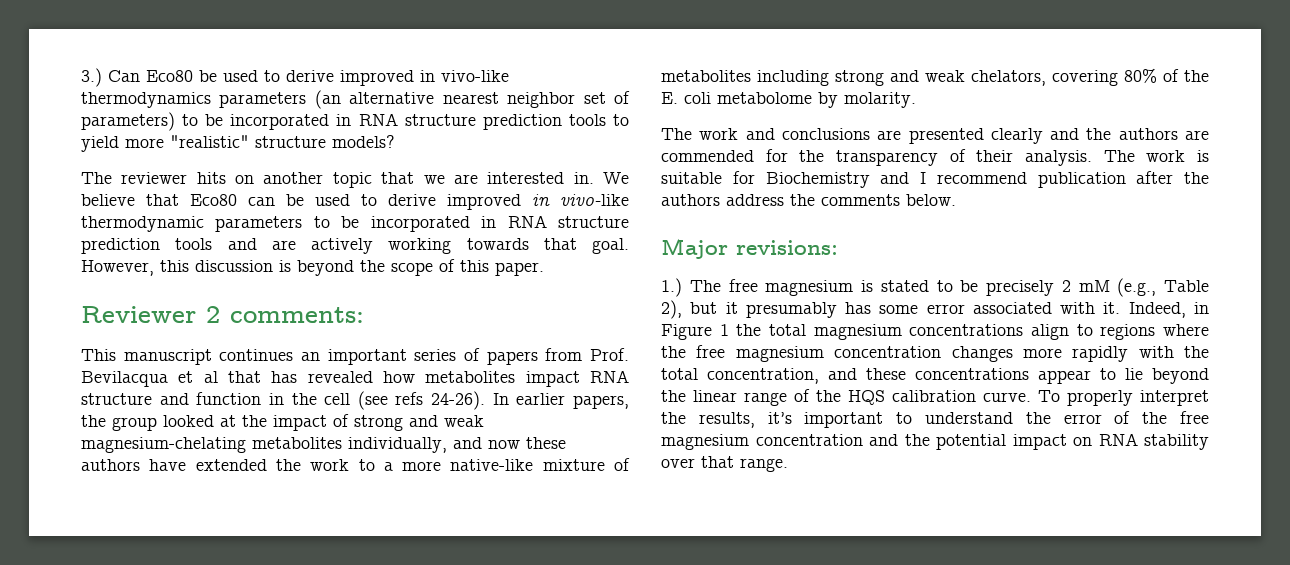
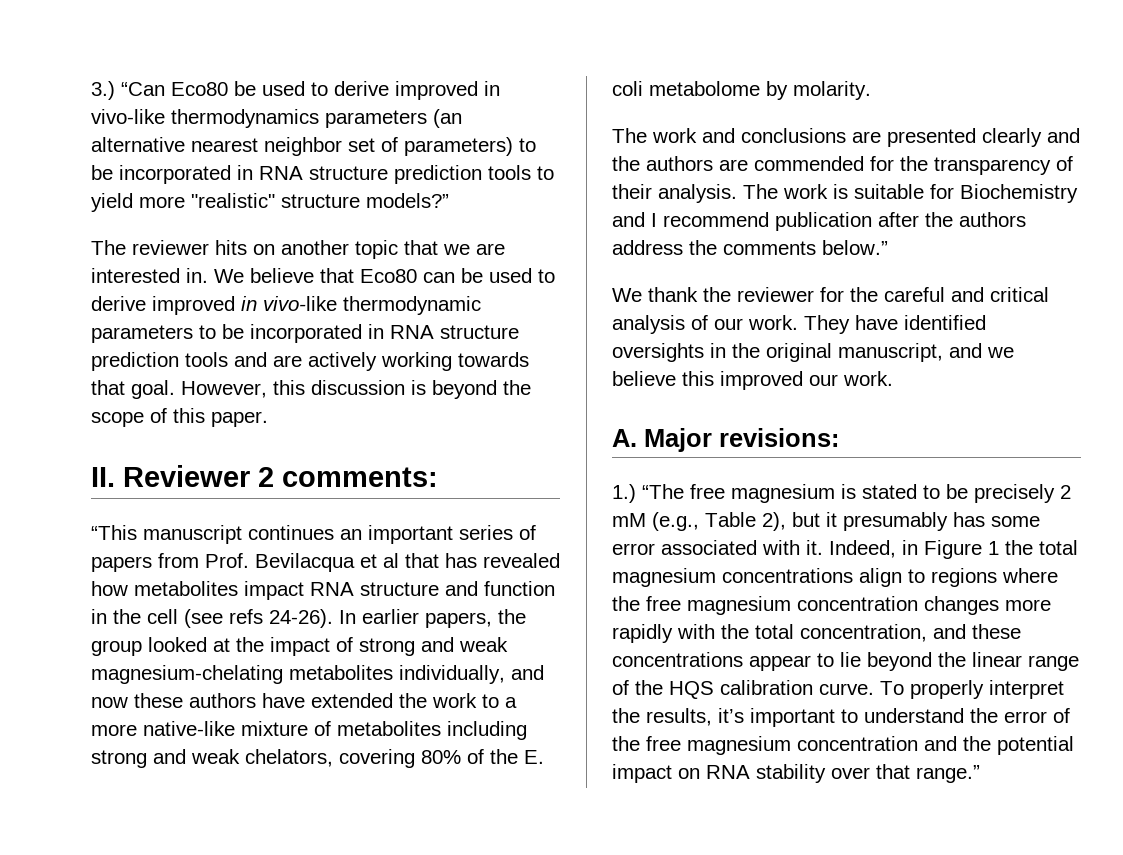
- 3.) Can Eco80 be used to derive improved in vivo-like thermodynamics parameters (an alternative nearest neighbor set of parameters) to be incorporated in RNA structure prediction tools to yield more "realistic" structure models?
+ 3.) “Can Eco80 be used to derive improved in vivo-like thermodynamics parameters (an alternative nearest neighbor set of parameters) to be incorporated in RNA structure prediction tools to yield more "realistic" structure models?”
- Reviewer 2 comments:
+ II. Reviewer 2 comments:
- This manuscript continues an important series of papers from Prof. Bevilacqua et al that has revealed how metabolites impact RNA structure and function in the cell (see refs 24-26).
+ “This manuscript continues an important series of papers from Prof. Bevilacqua et al that has revealed how metabolites impact RNA structure and function in the cell (see refs 24-26).
- The work is suitable for Biochemistry and I recommend publication after the authors address the comments below.
- Major revisions:
+ The work is suitable for Biochemistry and I recommend publication after the authors address the comments below.”
+ We thank the reviewer for the careful and critical analysis of our work. They have identified oversights in the original manuscript, and we believe this improved our work.
+ A. Major revisions:
- 1.) The free magnesium is stated to be precisely 2 mM (e.g., Table 2), but it presumably has some error associated with it.
+ 1.) “The free magnesium is stated to be precisely 2 mM (e.g., Table 2), but it presumably has some error associated with it.
- To properly interpret the results, it’s important to understand the error of the free magnesium concentration and the potential impact on RNA stability over that range.
+ To properly interpret the results, it’s important to understand the error of the free magnesium concentration and the potential impact on RNA stability over that range.”

